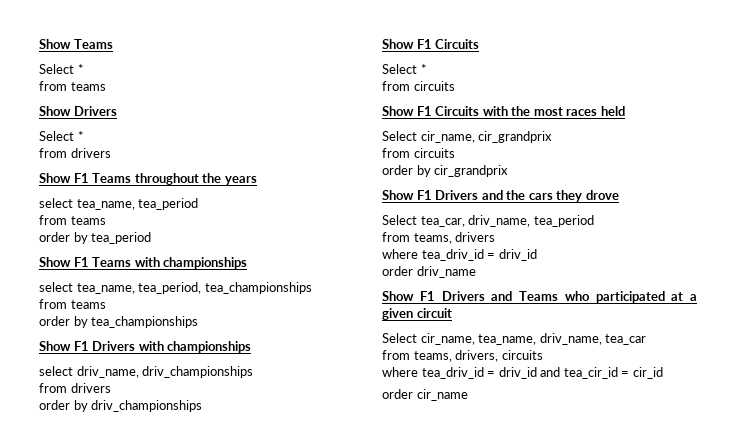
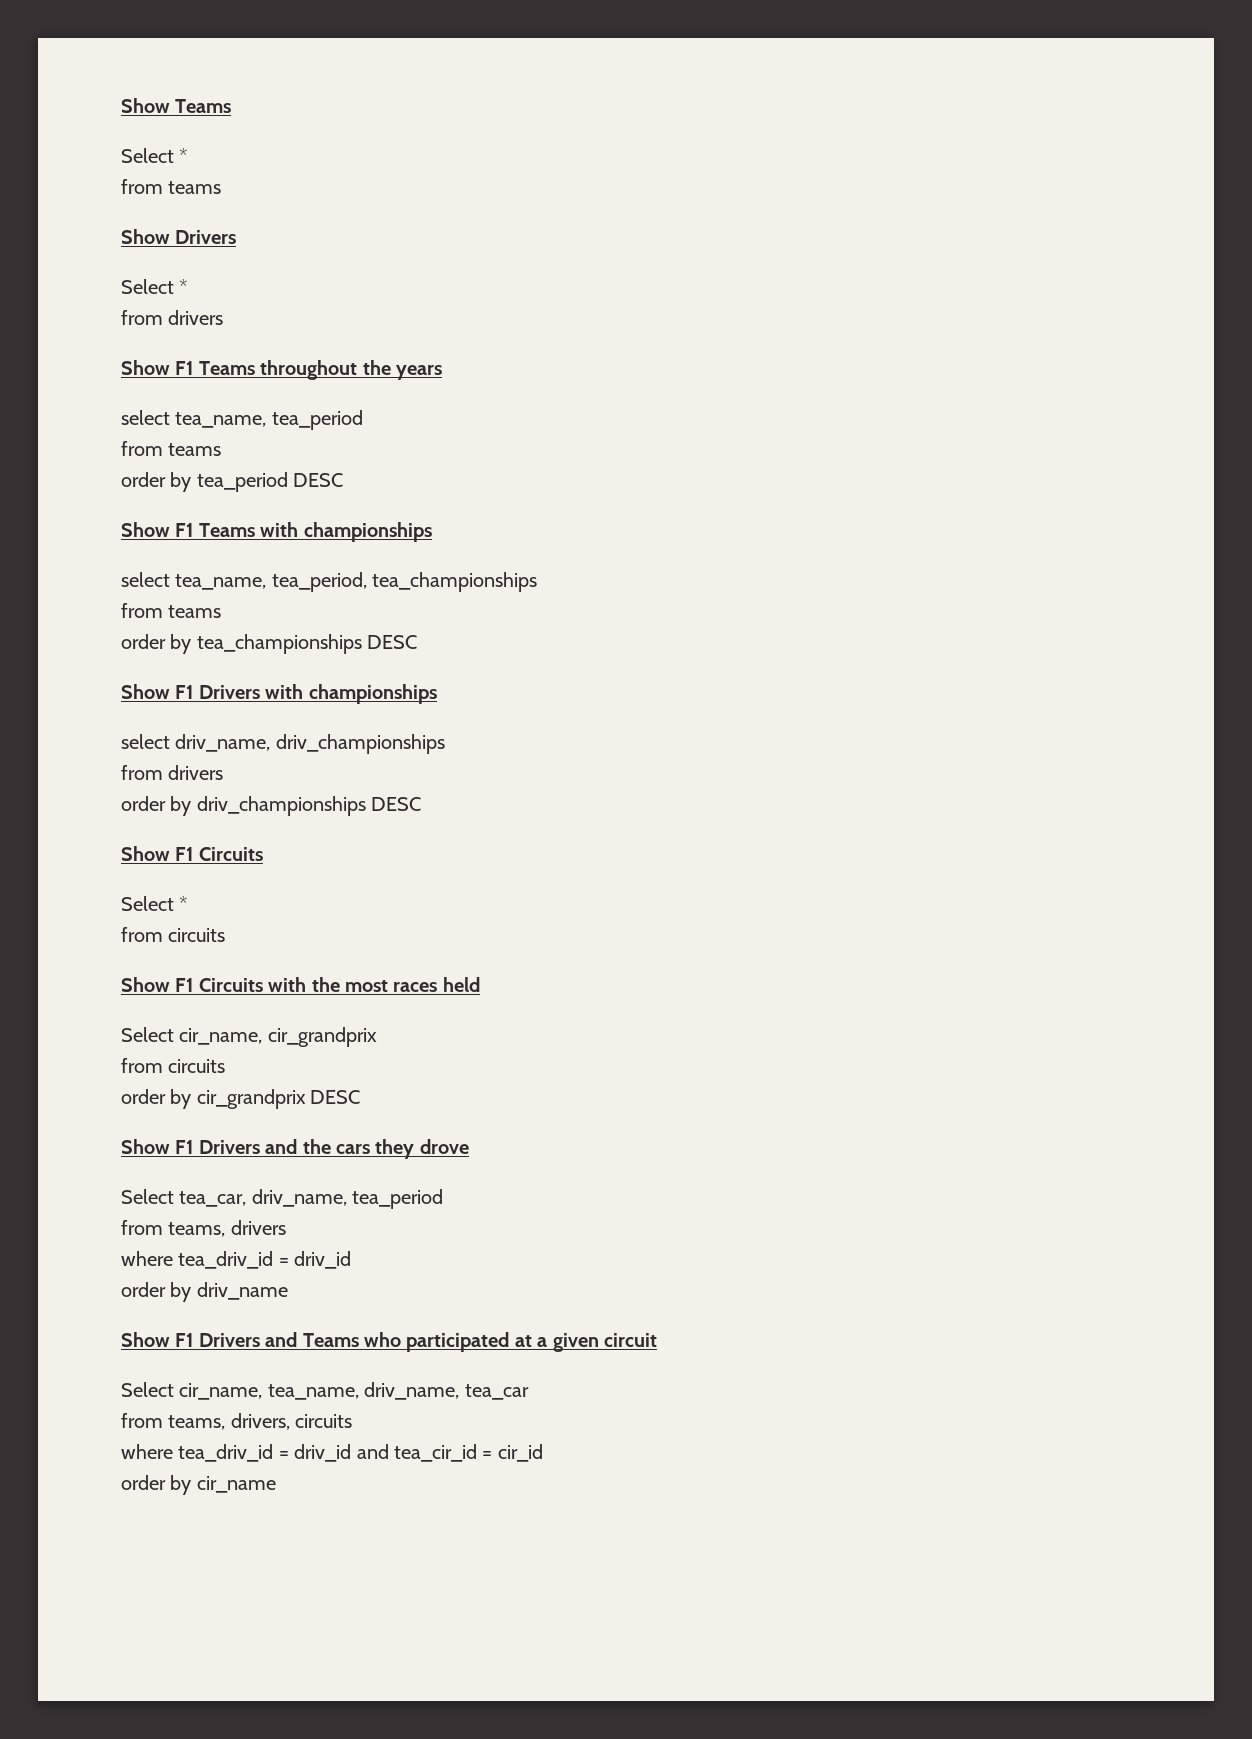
- order by tea_period
+ order by tea_period DESC
- order by tea_championships
+ order by tea_championships DESC
- order by driv_championships
+ order by driv_championships DESC
- order by cir_grandprix
+ order by cir_grandprix DESC
- order driv_name
+ order by driv_name
- order cir_name
+ order by cir_name

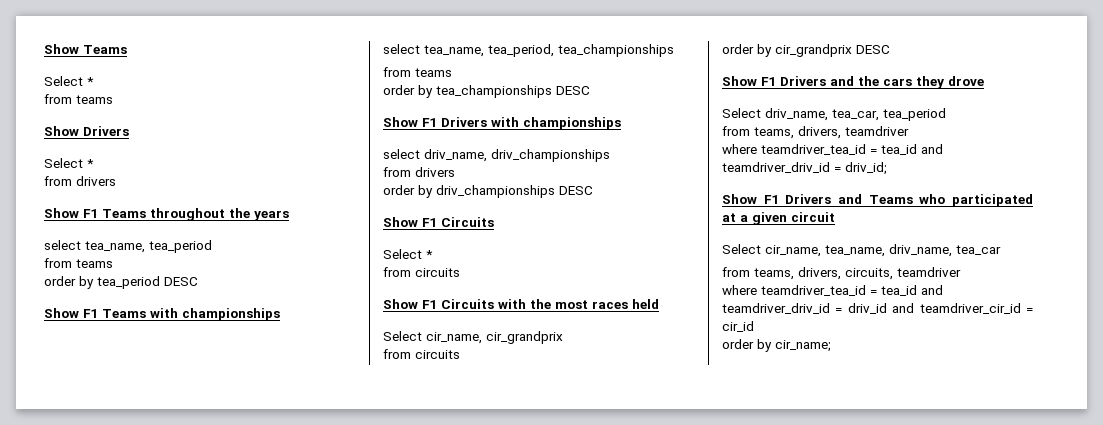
- Select tea_car, driv_name, tea_period
+ Select driv_name, tea_car, tea_period
- from teams, drivers
- where tea_driv_id = driv_id
- order by driv_name
+ from teams, drivers, teamdriver
+ where teamdriver_tea_id = tea_id and teamdriver_driv_id = driv_id;
- from teams, drivers, circuits
- where tea_driv_id = driv_id and tea_cir_id = cir_id
+ from teams, drivers, circuits, teamdriver
+ where teamdriver_tea_id = tea_id and teamdriver_driv_id = driv_id and teamdriver_cir_id = cir_id
- order by cir_name
+ order by cir_name;

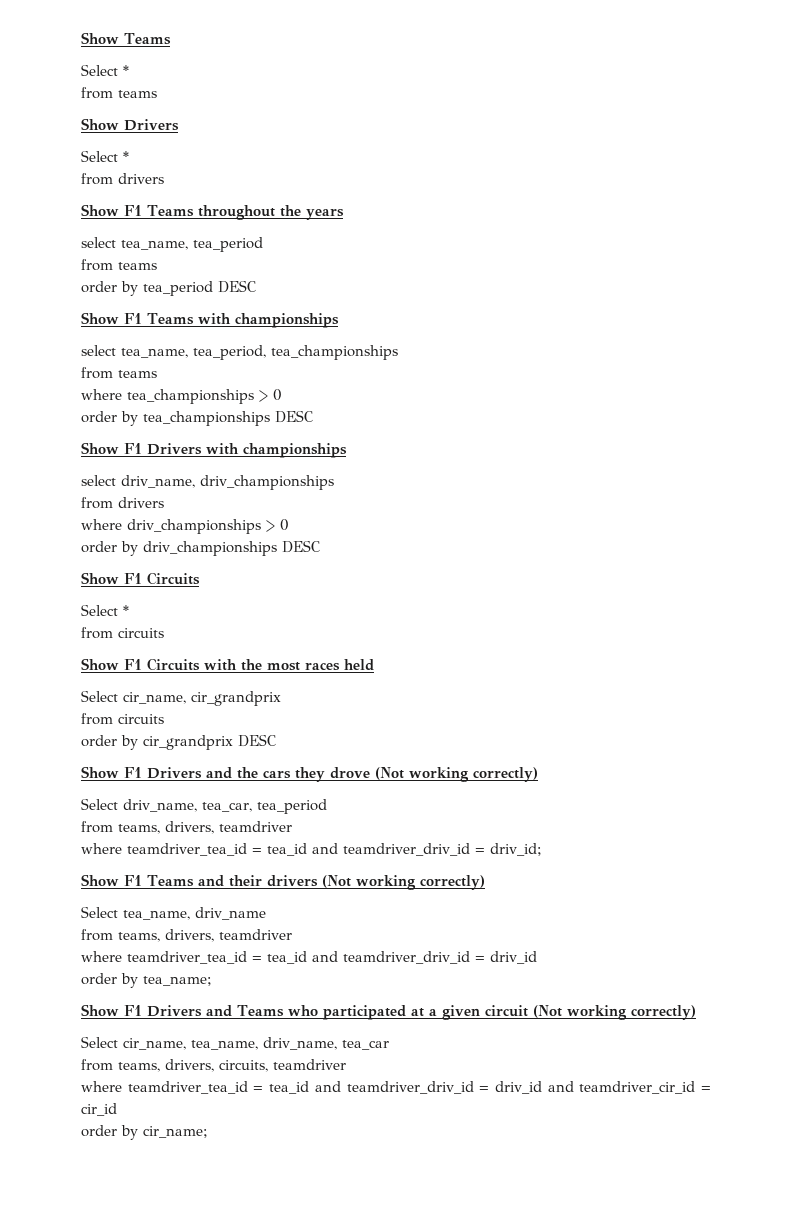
+ where tea_championships > 0
+ where driv_championships > 0
- Show F1 Drivers and the cars they drove
+ Show F1 Drivers and the cars they drove (Not working correctly)
+ Show F1 Teams and their drivers (Not working correctly)
+ Select tea_name, driv_name
+ from teams, drivers, teamdriver
+ where teamdriver_tea_id = tea_id and teamdriver_driv_id = driv_id
+ order by tea_name;
- Show F1 Drivers and Teams who participated at a given circuit
+ Show F1 Drivers and Teams who participated at a given circuit (Not working correctly)

